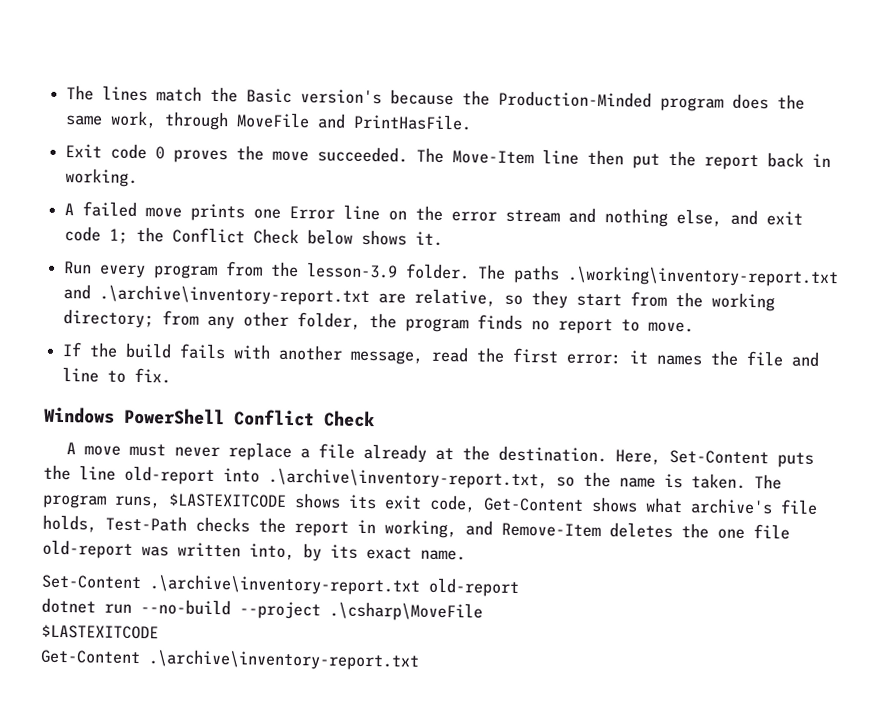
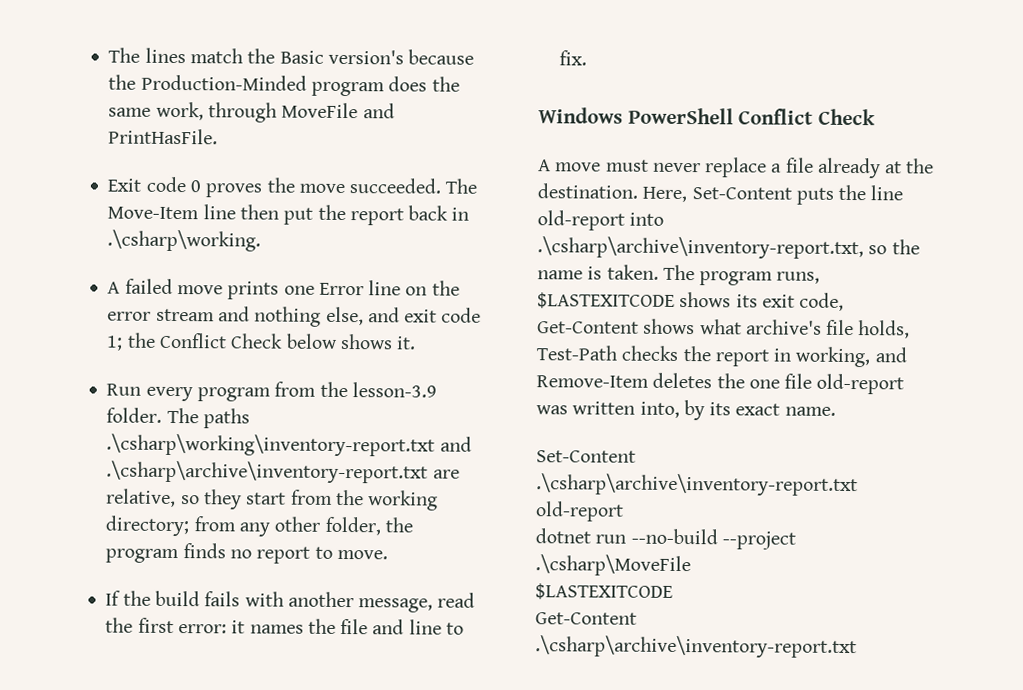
- The Move-Item line then put the report back in working.
+ The Move-Item line then put the report back in .\csharp\working.
- The paths .\working\inventory-report.txt and .\archive\inventory-report.txt are relative, so they start from the working directory; from any other folder, the program finds no report to move.
+ The paths .\csharp\working\inventory-report.txt and .\csharp\archive\inventory-report.txt are relative, so they start from the working directory; from any other folder, the program finds no report to move.
- Here, Set-Content puts the line old-report into .\archive\inventory-report.txt, so the name is taken.
+ Here, Set-Content puts the line old-report into .\csharp\archive\inventory-report.txt, so the name is taken.
- Set-Content .\archive\inventory-report.txt old-report
+ Set-Content .\csharp\archive\inventory-report.txt old-report
- Get-Content .\archive\inventory-report.txt
+ Get-Content .\csharp\archive\inventory-report.txt

